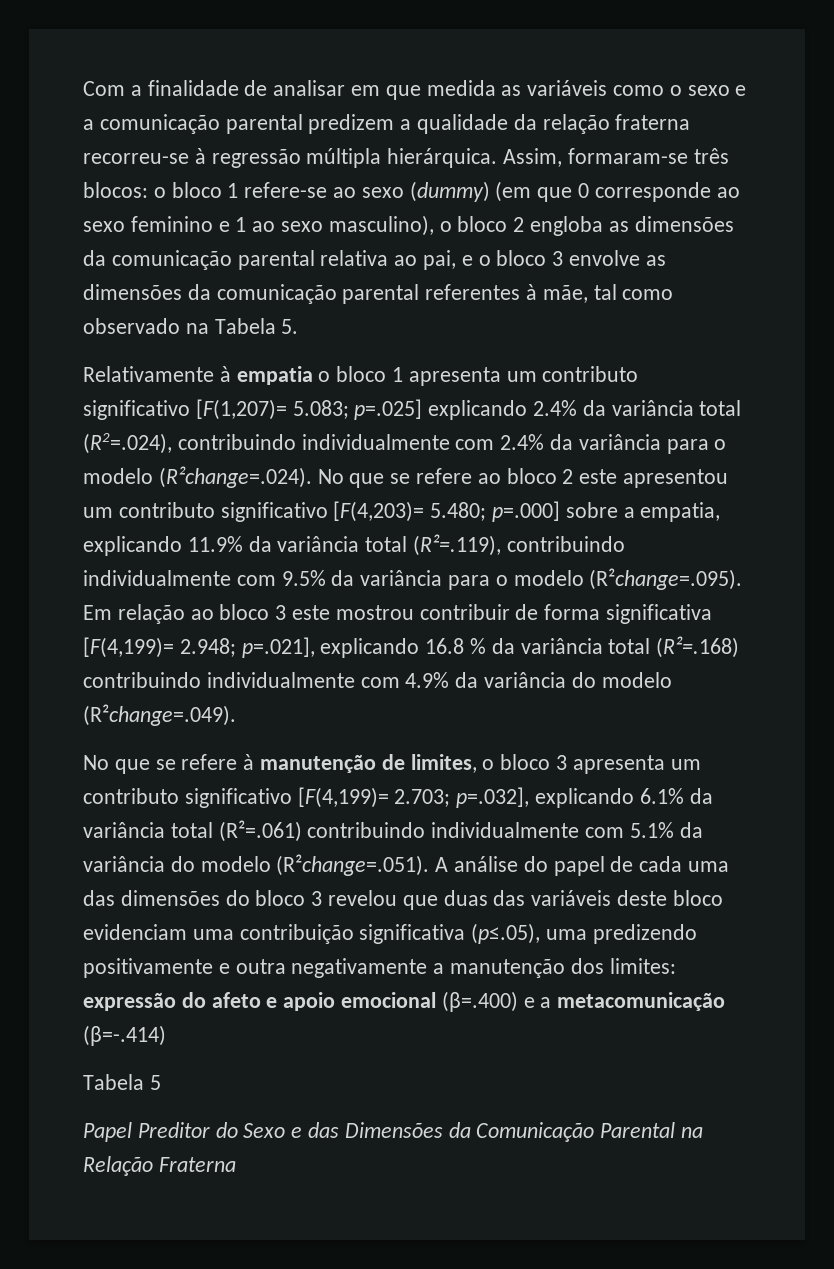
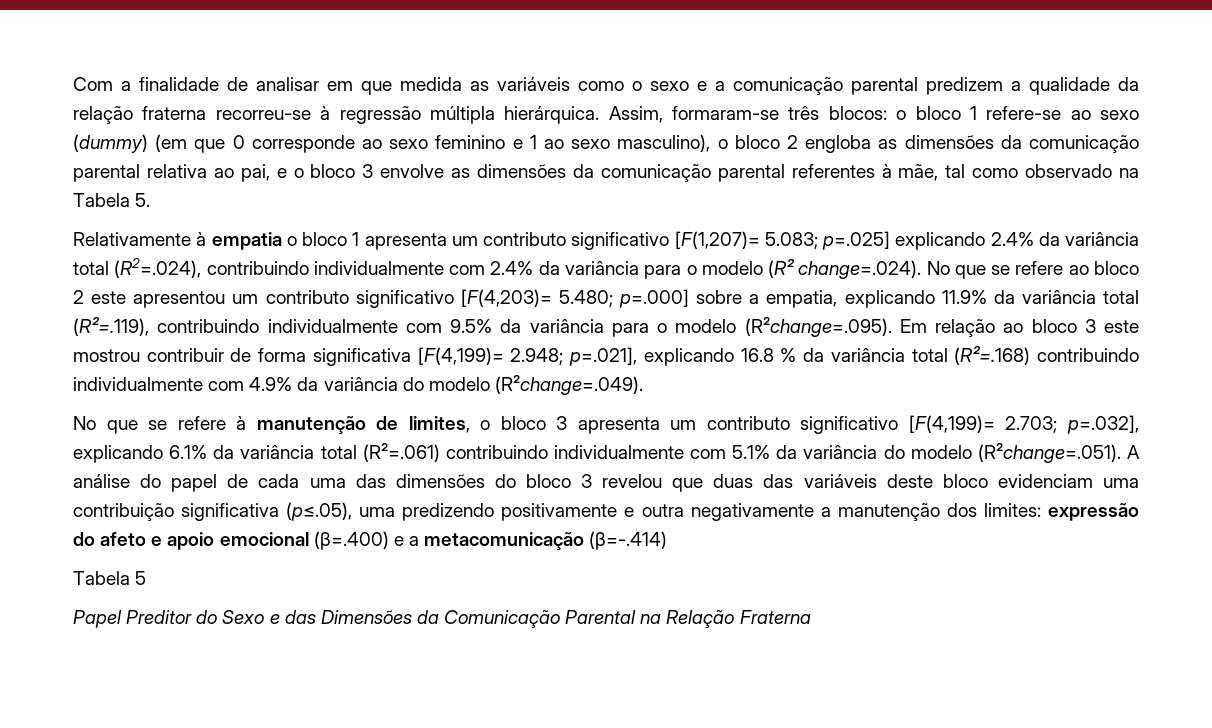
- p=.025] explicando 2.4% da variância total (R2=.024), contribuindo individualmente com 2.4% da variância para o modelo (R²change=.024). No que se refere ao bloco 2 este apresentou um contributo significativo [F(4,203)= 5.480;
+ p=.025] explicando 2.4% da variância total (R2=.024), contribuindo individualmente com 2.4% da variância para o modelo (R² change=.024). No que se refere ao bloco 2 este apresentou um contributo significativo [F(4,203)= 5.480;

